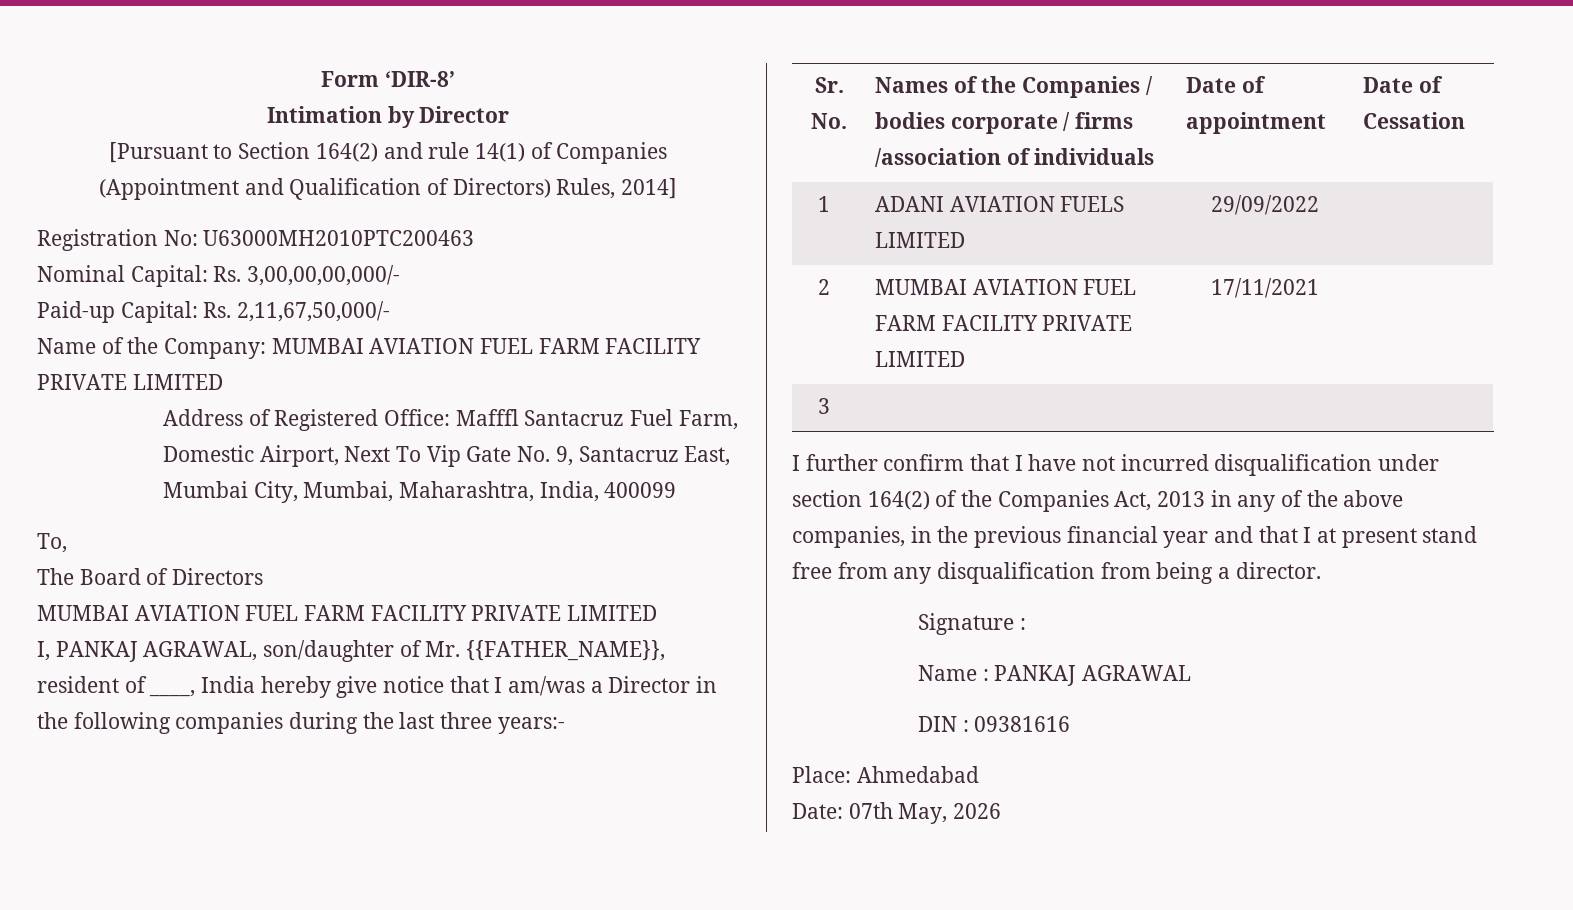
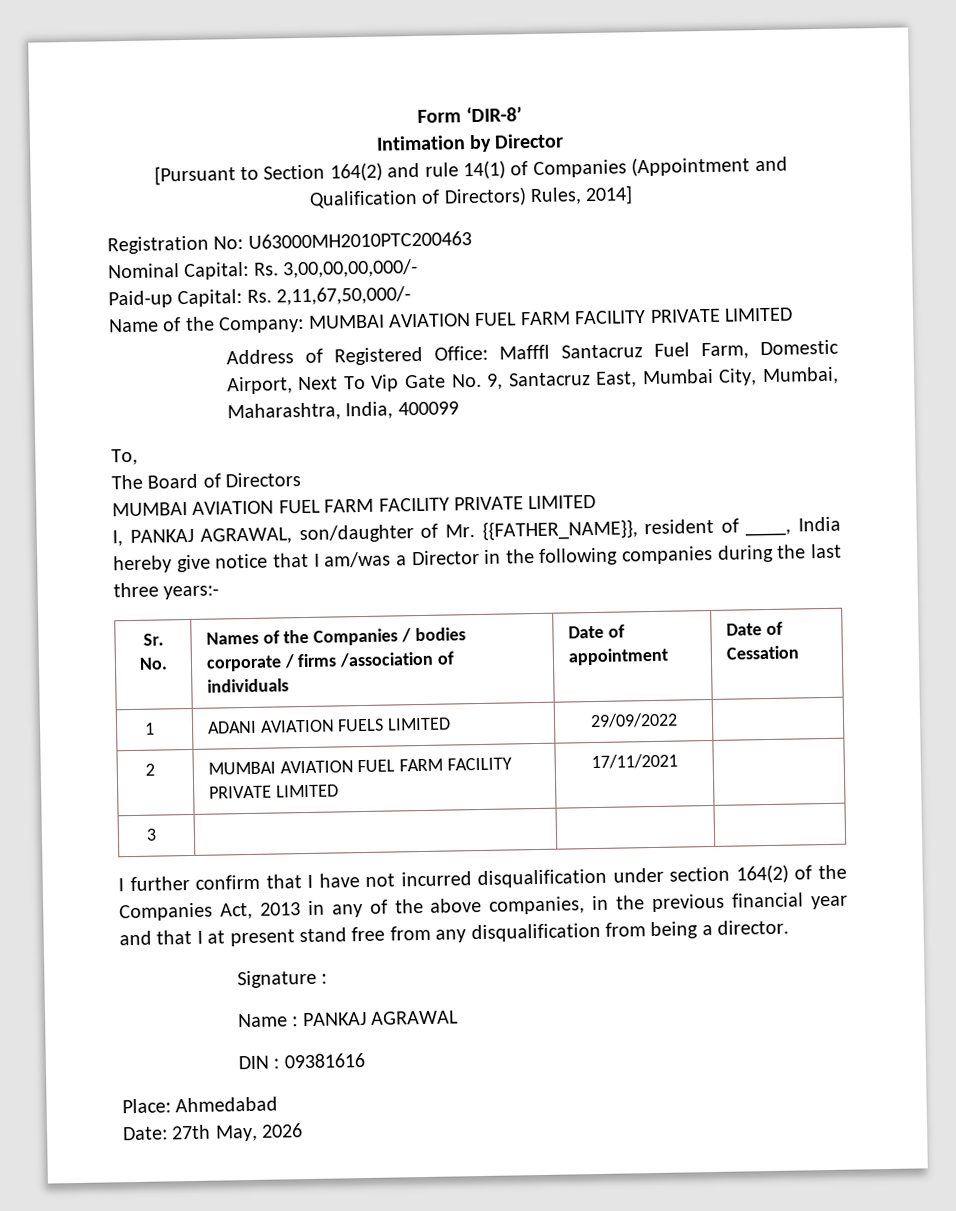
- Date: 07th May, 2026
+ Date: 27th May, 2026

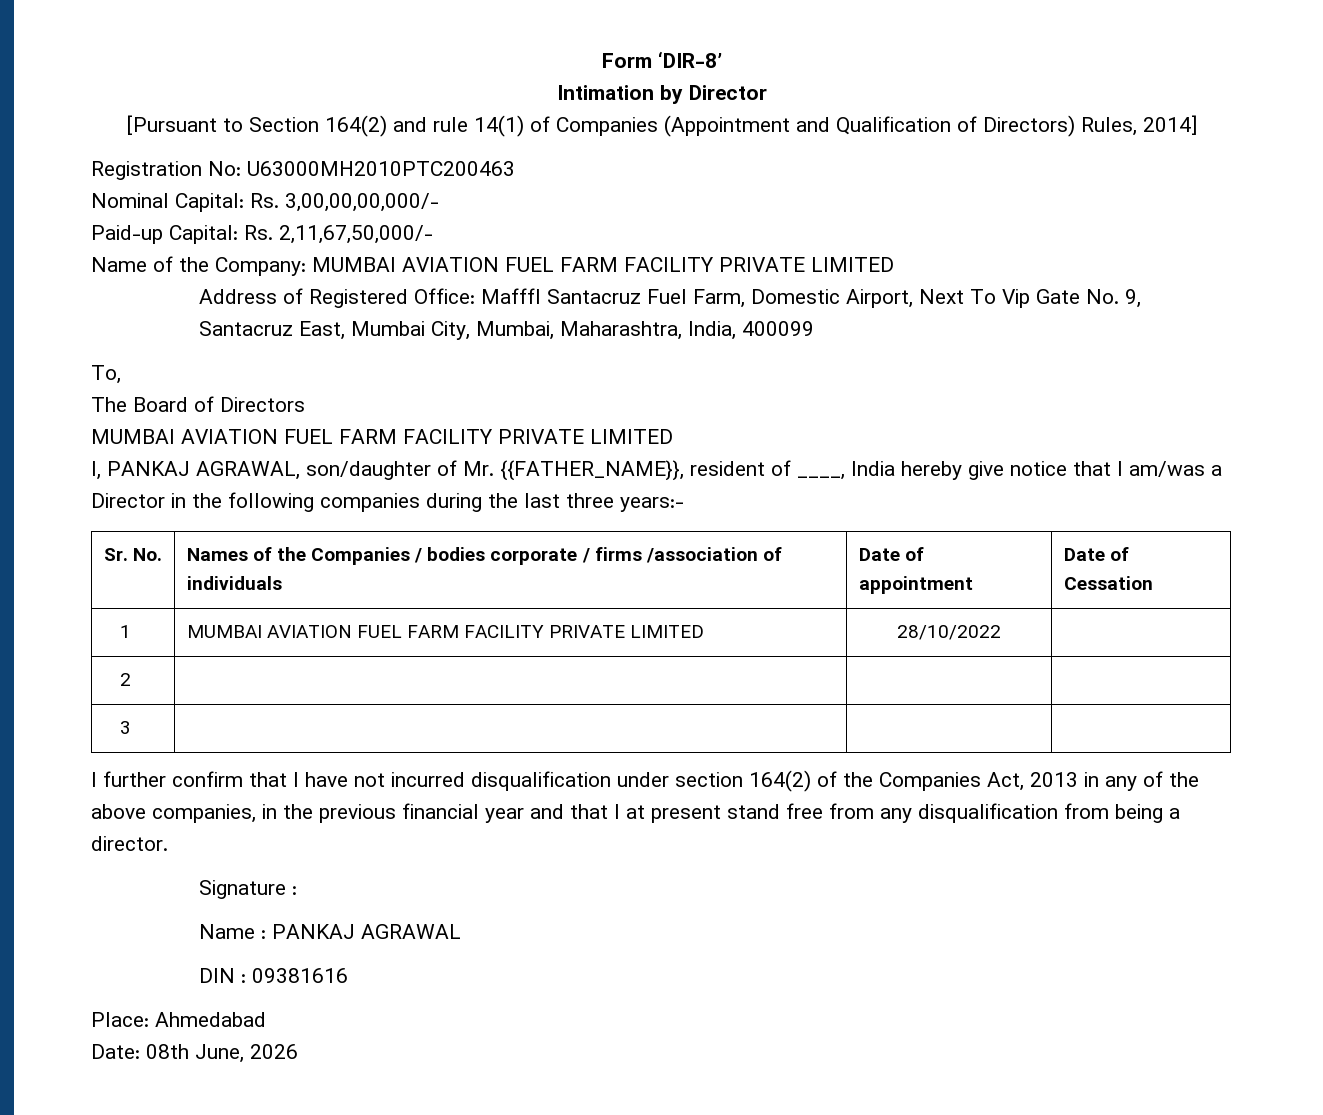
- 1 | ADANI AVIATION FUELS LIMITED | 29/09/2022 |
- 2 | MUMBAI AVIATION FUEL FARM FACILITY PRIVATE LIMITED | 17/11/2021 |
+ 1 | MUMBAI AVIATION FUEL FARM FACILITY PRIVATE LIMITED | 28/10/2022 |
+ 2 | | |
- Date: 27th May, 2026
+ Date: 08th June, 2026

